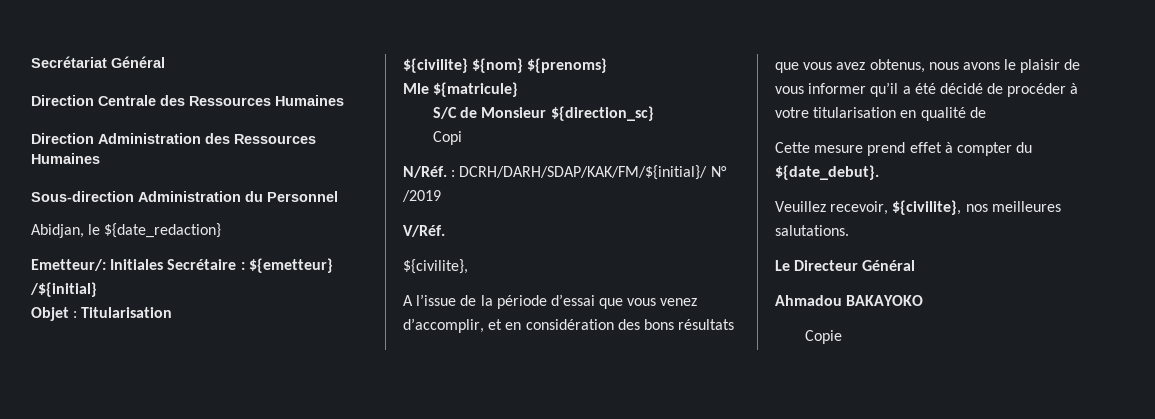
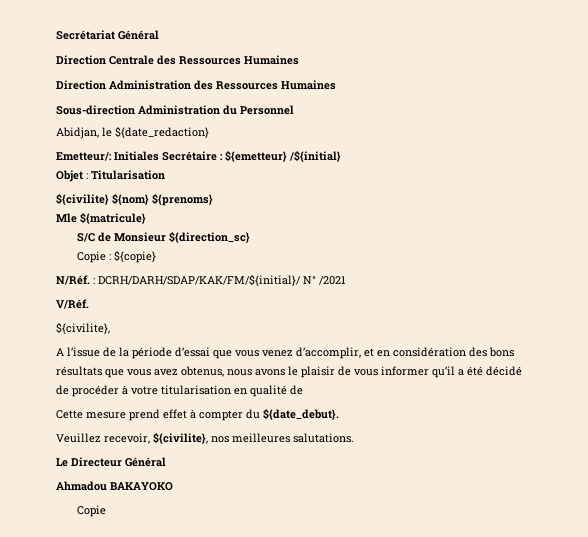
- Copi
+ Copie : ${copie}
- N/Réf. : DCRH/DARH/SDAP/KAK/FM/${initial}/ N° /2019
+ N/Réf. : DCRH/DARH/SDAP/KAK/FM/${initial}/ N° /2021

